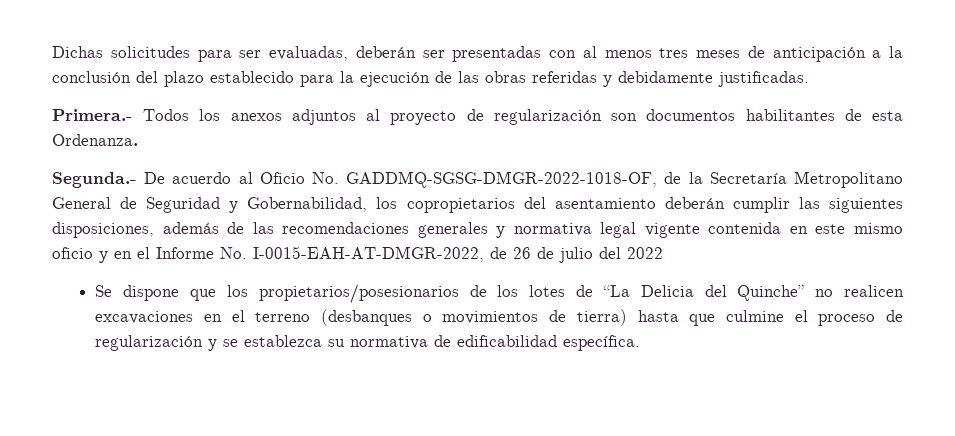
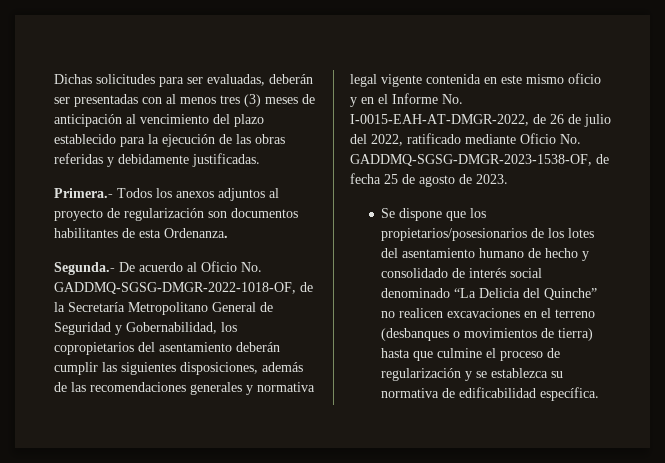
- Dichas solicitudes para ser evaluadas, deberán ser presentadas con al menos tres meses de anticipación a la conclusión del plazo establecido para la ejecución de las obras referidas y debidamente justificadas.
+ Dichas solicitudes para ser evaluadas, deberán ser presentadas con al menos tres (3) meses de anticipación al vencimiento del plazo establecido para la ejecución de las obras referidas y debidamente justificadas.
- Segunda.- De acuerdo al Oficio No. GADDMQ-SGSG-DMGR-2022-1018-OF, de la Secretaría Metropolitano General de Seguridad y Gobernabilidad, los copropietarios del asentamiento deberán cumplir las siguientes disposiciones, además de las recomendaciones generales y normativa legal vigente contenida en este mismo oficio y en el Informe No. I-0015-EAH-AT-DMGR-2022, de 26 de julio del 2022
+ Segunda.- De acuerdo al Oficio No. GADDMQ-SGSG-DMGR-2022-1018-OF, de la Secretaría Metropolitano General de Seguridad y Gobernabilidad, los copropietarios del asentamiento deberán cumplir las siguientes disposiciones, además de las recomendaciones generales y normativa legal vigente contenida en este mismo oficio y en el Informe No. I-0015-EAH-AT-DMGR-2022, de 26 de julio del 2022, ratificado mediante Oficio No. GADDMQ-SGSG-DMGR-2023-1538-OF, de fecha 25 de agosto de 2023.
- Se dispone que los propietarios/posesionarios de los lotes de “La Delicia del Quinche” no realicen excavaciones en el terreno (desbanques o movimientos de tierra) hasta que culmine el proceso de regularización y se establezca su normativa de edificabilidad específica.
+ Se dispone que los propietarios/posesionarios de los lotes del asentamiento humano de hecho y consolidado de interés social denominado “La Delicia del Quinche” no realicen excavaciones en el terreno (desbanques o movimientos de tierra) hasta que culmine el proceso de regularización y se establezca su normativa de edificabilidad específica.

